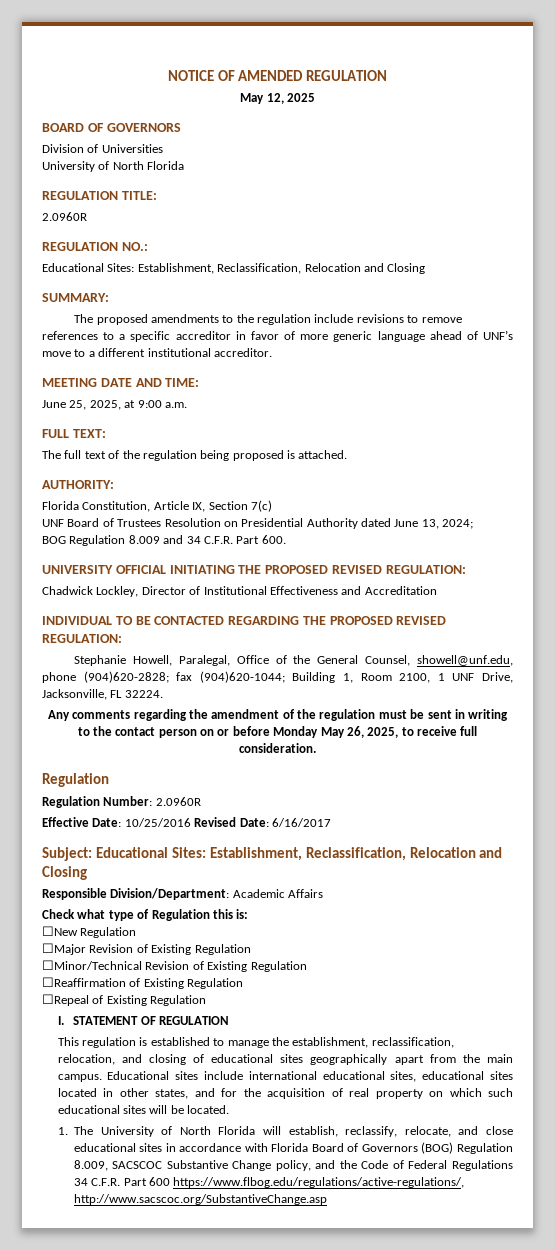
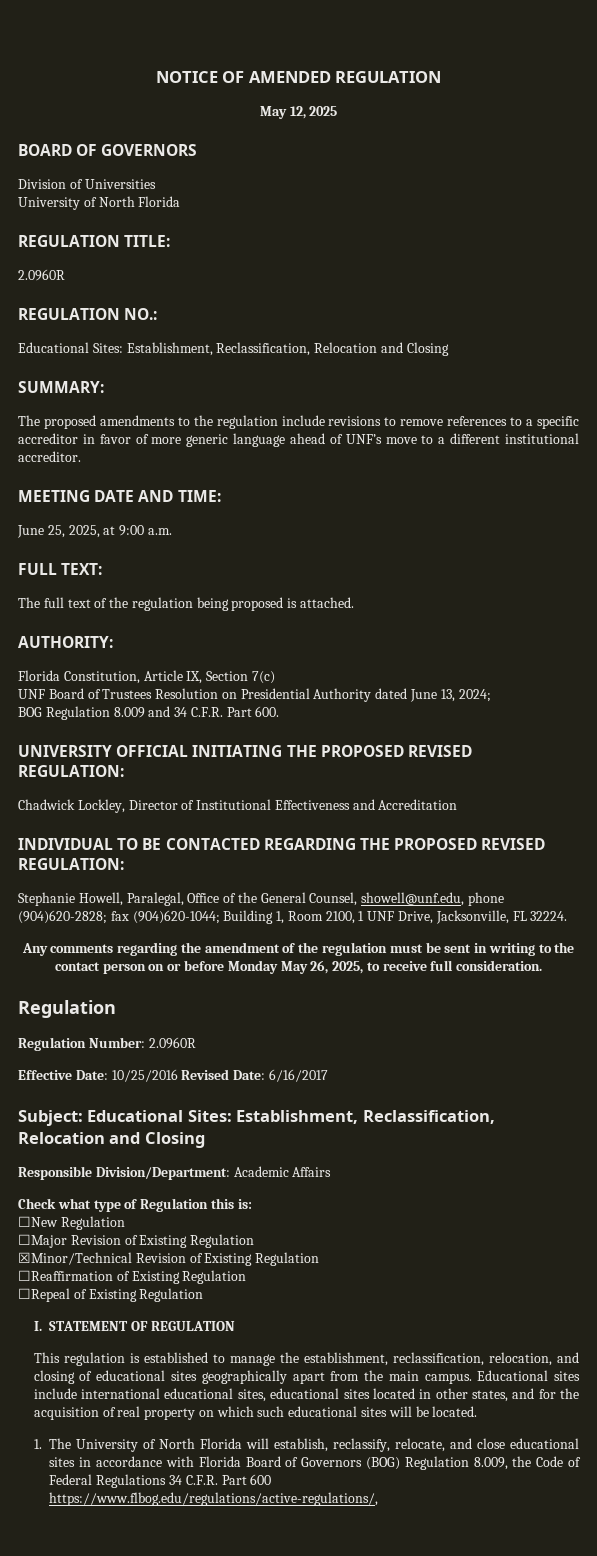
- ☐Minor/Technical Revision of Existing Regulation
+ ☒Minor/Technical Revision of Existing Regulation
- 1. The University of North Florida will establish, reclassify, relocate, and close educational sites in accordance with Florida Board of Governors (BOG) Regulation 8.009, SACSCOC Substantive Change policy, and the Code of Federal Regulations 34 C.F.R. Part 600 https://www.flbog.edu/regulations/active-regulations/, http://www.sacscoc.org/SubstantiveChange.asp
+ 1. The University of North Florida will establish, reclassify, relocate, and close educational sites in accordance with Florida Board of Governors (BOG) Regulation 8.009, the Code of Federal Regulations 34 C.F.R. Part 600 https://www.flbog.edu/regulations/active-regulations/,

